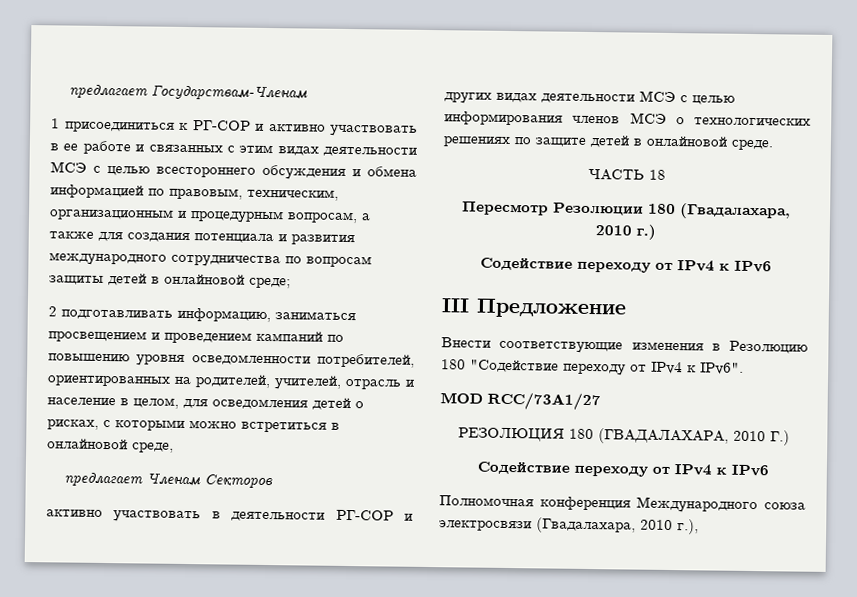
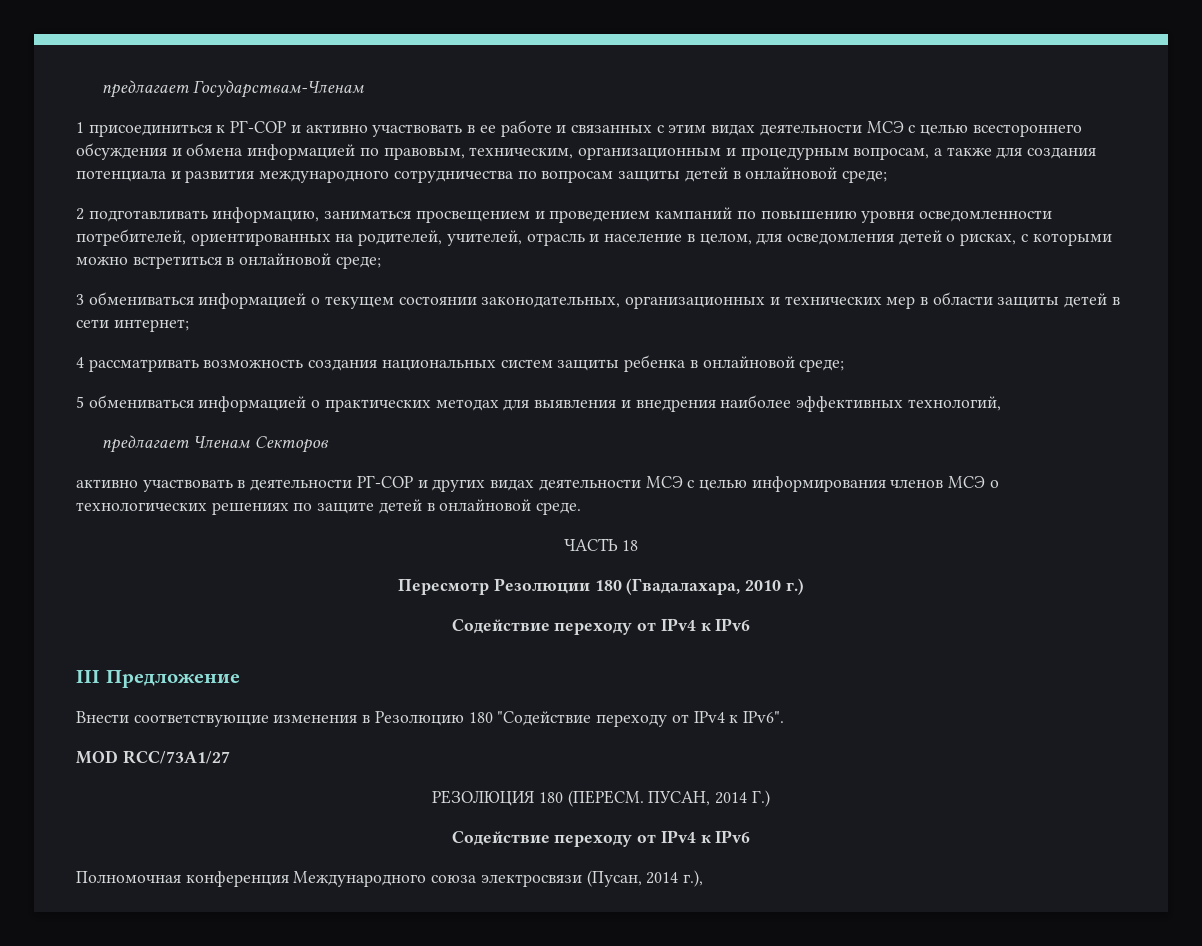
- 2 подготавливать информацию, заниматься просвещением и проведением кампаний по повышению уровня осведомленности потребителей, ориентированных на родителей, учителей, отрасль и население в целом, для осведомления детей о рисках, с которыми можно встретиться в онлайновой среде,
+ 2 подготавливать информацию, заниматься просвещением и проведением кампаний по повышению уровня осведомленности потребителей, ориентированных на родителей, учителей, отрасль и население в целом, для осведомления детей о рисках, с которыми можно встретиться в онлайновой среде;
+ 3 обмениваться информацией о текущем состоянии законодательных, организационных и технических мер в области защиты детей в сети интернет;
+ 4 рассматривать возможность создания национальных систем защиты ребенка в онлайновой среде;
+ 5 обмениваться информацией о практических методах для выявления и внедрения наиболее эффективных технологий,
- РЕЗОЛЮЦИЯ 180 (ГВАДАЛАХАРА, 2010 Г.)
+ РЕЗОЛЮЦИЯ 180 (ПЕРЕСМ. ПУСАН, 2014 Г.)
- Полномочная конференция Международного союза электросвязи (Гвадалахара, 2010 г.),
+ Полномочная конференция Международного союза электросвязи (Пусан, 2014 г.),

